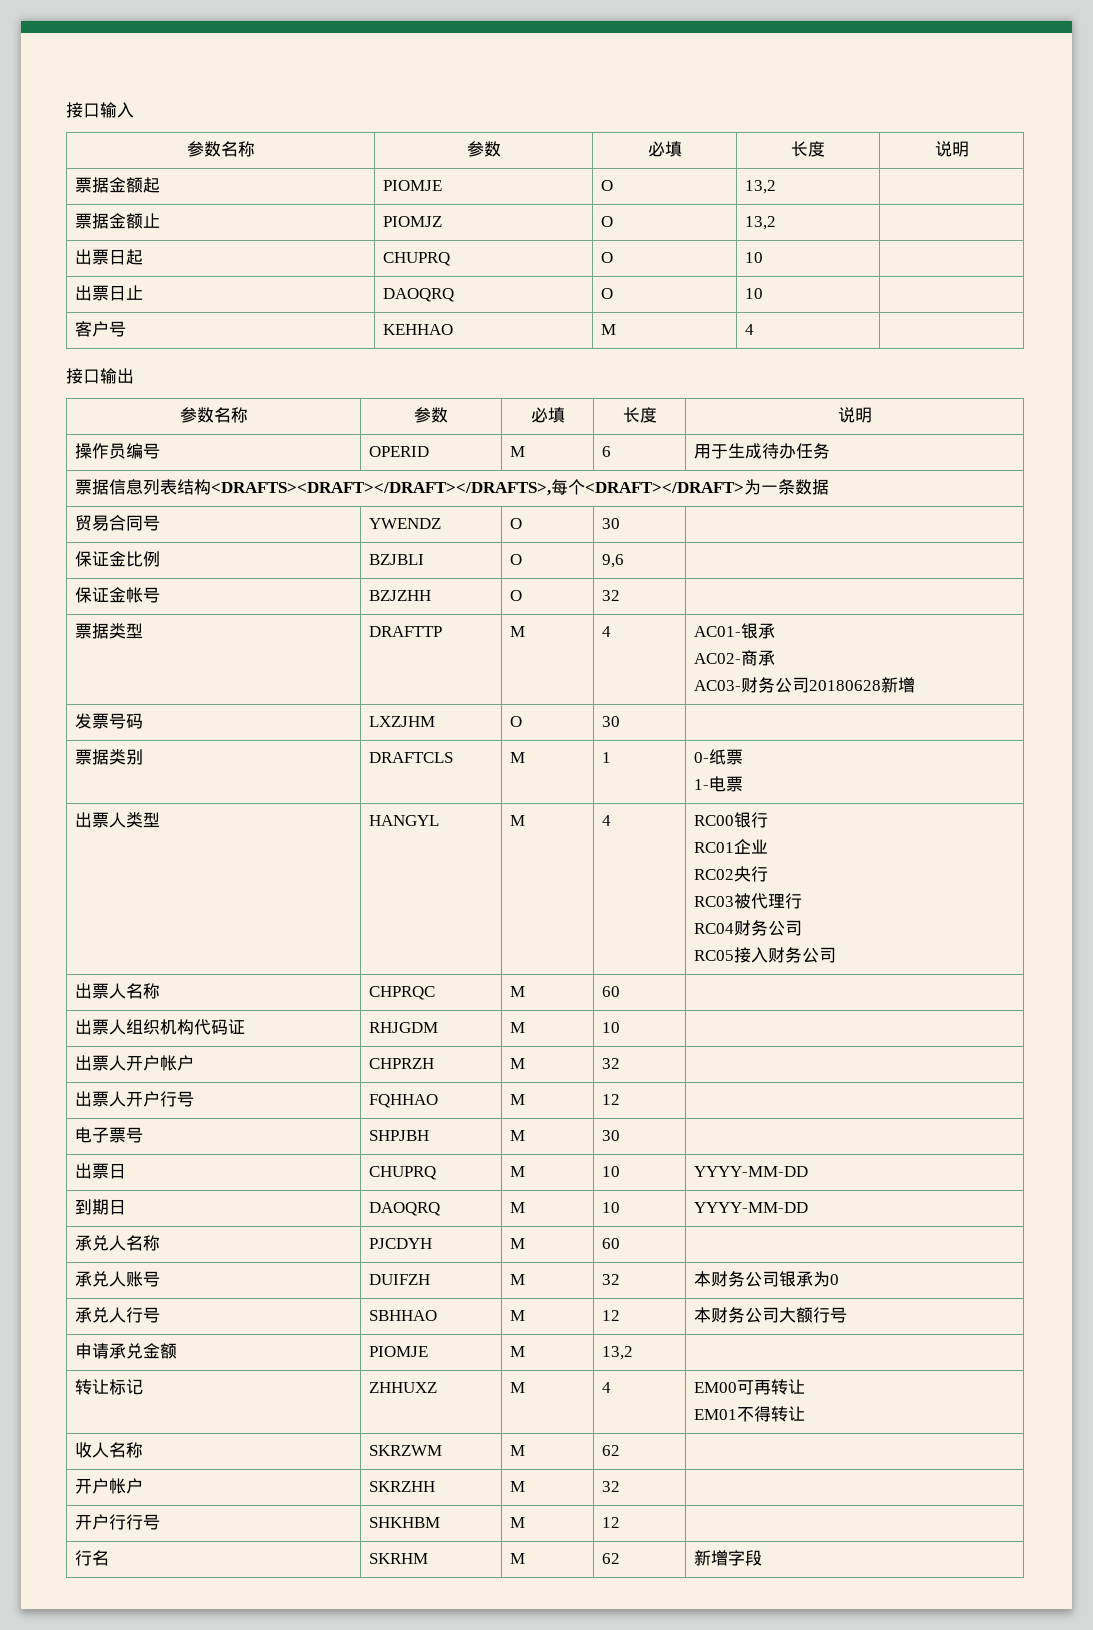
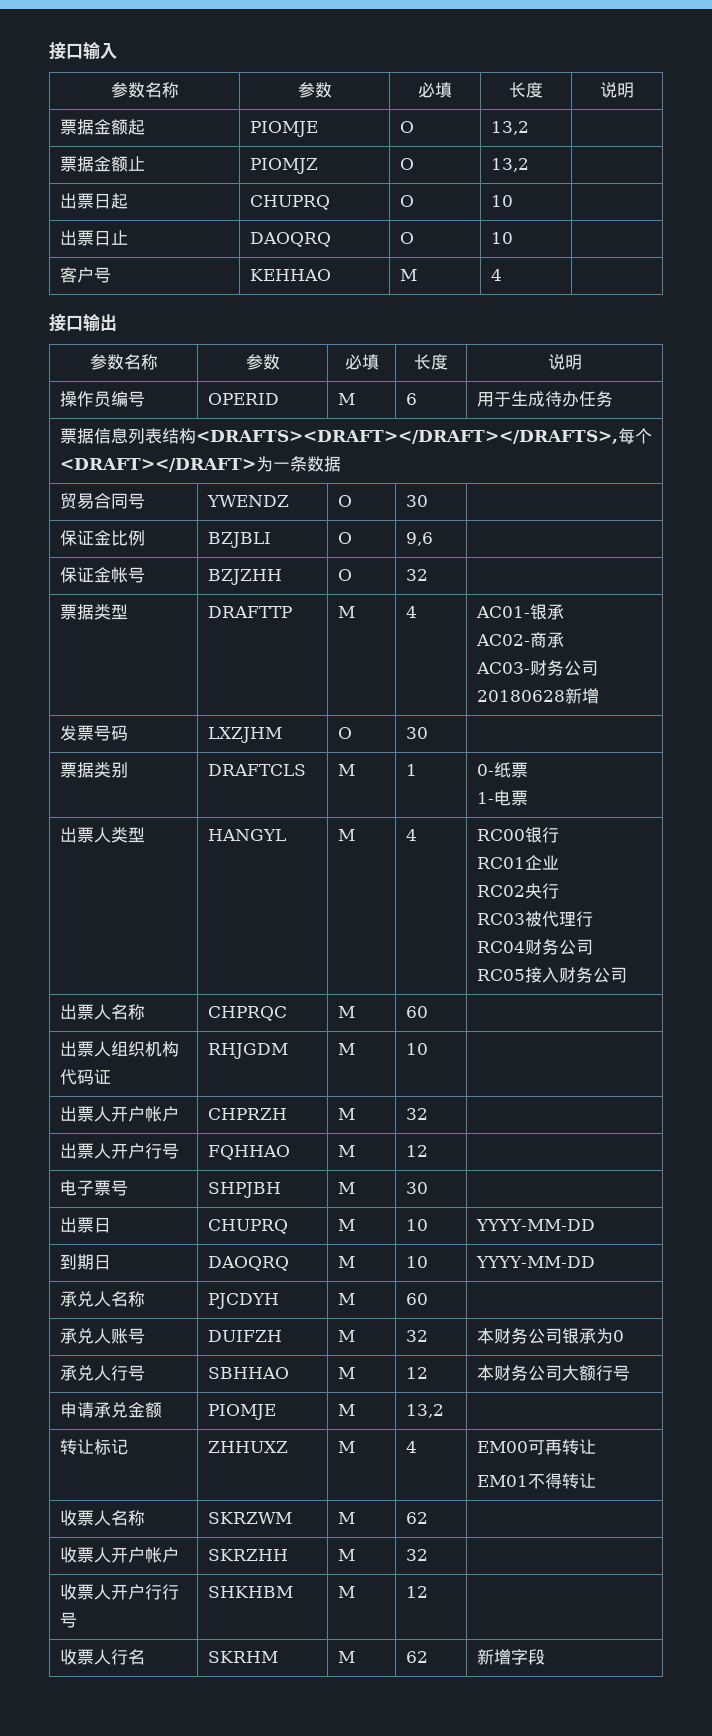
- 收人名称 | SKRZWM | M | 62 |
+ 收票人名称 | SKRZWM | M | 62 |
- 开户帐户 | SKRZHH | M | 32 |
+ 收票人开户帐户 | SKRZHH | M | 32 |
- 开户行行号 | SHKHBM | M | 12 |
+ 收票人开户行行号 | SHKHBM | M | 12 |
- 行名 | SKRHM | M | 62 | 新增字段
+ 收票人行名 | SKRHM | M | 62 | 新增字段

